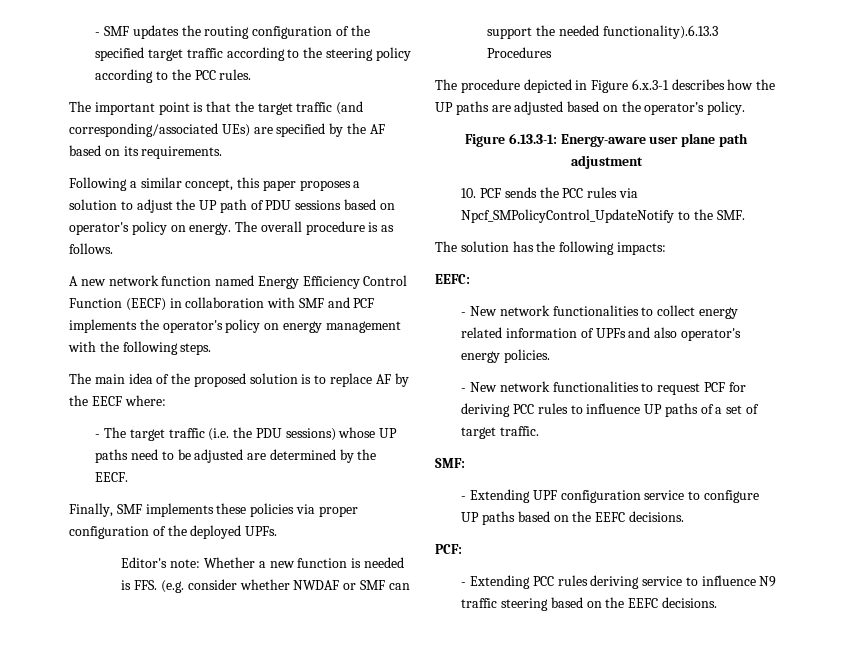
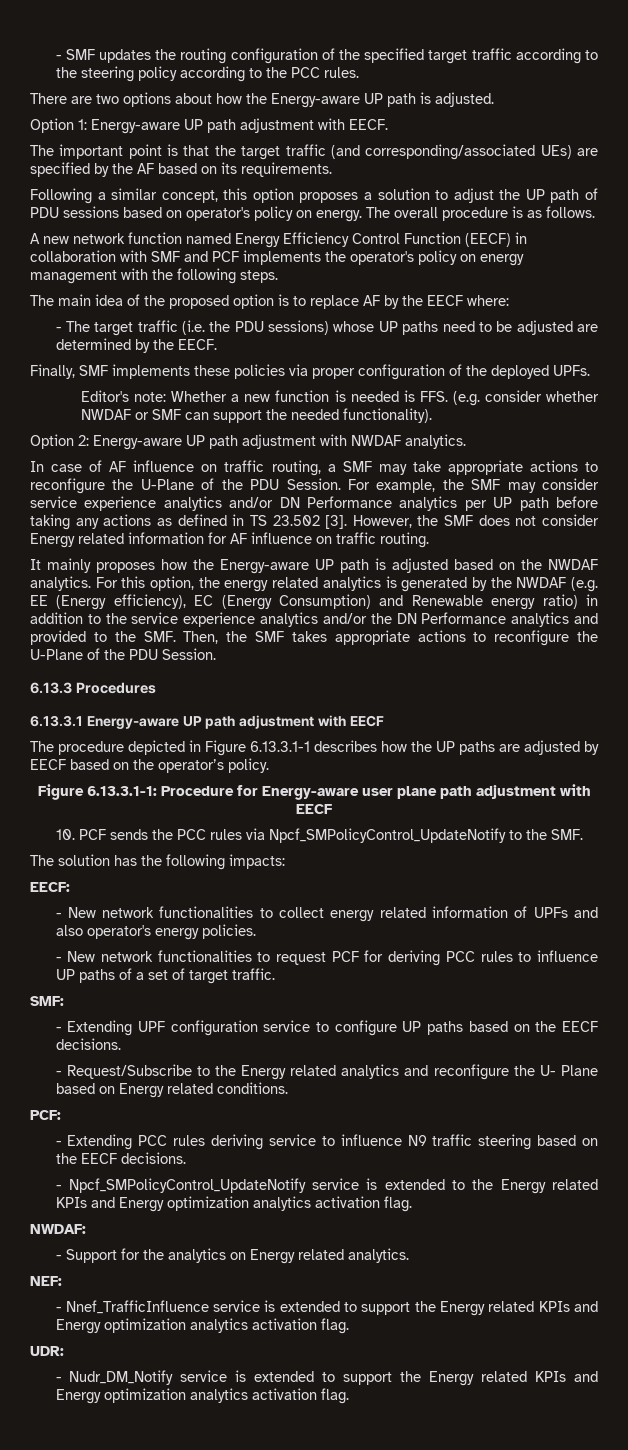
+ There are two options about how the Energy-aware UP path is adjusted.
+ Option 1: Energy-aware UP path adjustment with EECF.
- Following a similar concept, this paper proposes a solution to adjust the UP path of PDU sessions based on operator's policy on energy.
+ Following a similar concept, this option proposes a solution to adjust the UP path of PDU sessions based on operator's policy on energy.
- The main idea of the proposed solution is to replace AF by the EECF where:
+ The main idea of the proposed option is to replace AF by the EECF where:
- Editor's note: Whether a new function is needed is FFS. (e.g. consider whether NWDAF or SMF can support the needed functionality).6.13.3 Procedures
+ Editor's note: Whether a new function is needed is FFS. (e.g. consider whether NWDAF or SMF can support the needed functionality).
+ Option 2: Energy-aware UP path adjustment with NWDAF analytics.
+ In case of AF influence on traffic routing, a SMF may take appropriate actions to reconfigure the U-Plane of the PDU Session. For example, the SMF may consider service experience analytics and/or DN Performance analytics per UP path before taking any actions as defined in TS 23.502 [3]. However, the SMF does not consider Energy related information for AF influence on traffic routing.
+ It mainly proposes how the Energy-aware UP path is adjusted based on the NWDAF analytics. For this option, the energy related analytics is generated by the NWDAF (e.g. EE (Energy efficiency), EC (Energy Consumption) and Renewable energy ratio) in addition to the service experience analytics and/or the DN Performance analytics and provided to the SMF. Then, the SMF takes appropriate actions to reconfigure the U-Plane of the PDU Session.
+ 6.13.3 Procedures
+ 6.13.3.1 Energy-aware UP path adjustment with EECF
- The procedure depicted in Figure 6.x.3-1 describes how the UP paths are adjusted based on the operator’s policy.
+ The procedure depicted in Figure 6.13.3.1-1 describes how the UP paths are adjusted by EECF based on the operator’s policy.
- Figure 6.13.3-1: Energy-aware user plane path adjustment
+ Figure 6.13.3.1-1: Procedure for Energy-aware user plane path adjustment with EECF
- EEFC:
+ EECF:
- - Extending UPF configuration service to configure UP paths based on the EEFC decisions.
+ - Extending UPF configuration service to configure UP paths based on the EECF decisions.
+ - Request/Subscribe to the Energy related analytics and reconfigure the U- Plane based on Energy related conditions.
- - Extending PCC rules deriving service to influence N9 traffic steering based on the EEFC decisions.
+ - Extending PCC rules deriving service to influence N9 traffic steering based on the EECF decisions.
+ - Npcf_SMPolicyControl_UpdateNotify service is extended to the Energy related KPIs and Energy optimization analytics activation flag.
+ NWDAF:
+ - Support for the analytics on Energy related analytics.
+ NEF:
+ - Nnef_TrafficInfluence service is extended to support the Energy related KPIs and Energy optimization analytics activation flag.
+ UDR:
+ - Nudr_DM_Notify service is extended to support the Energy related KPIs and Energy optimization analytics activation flag.

